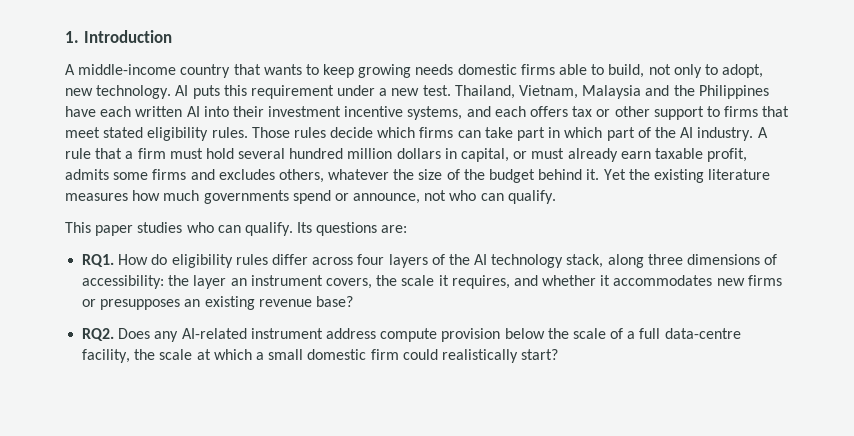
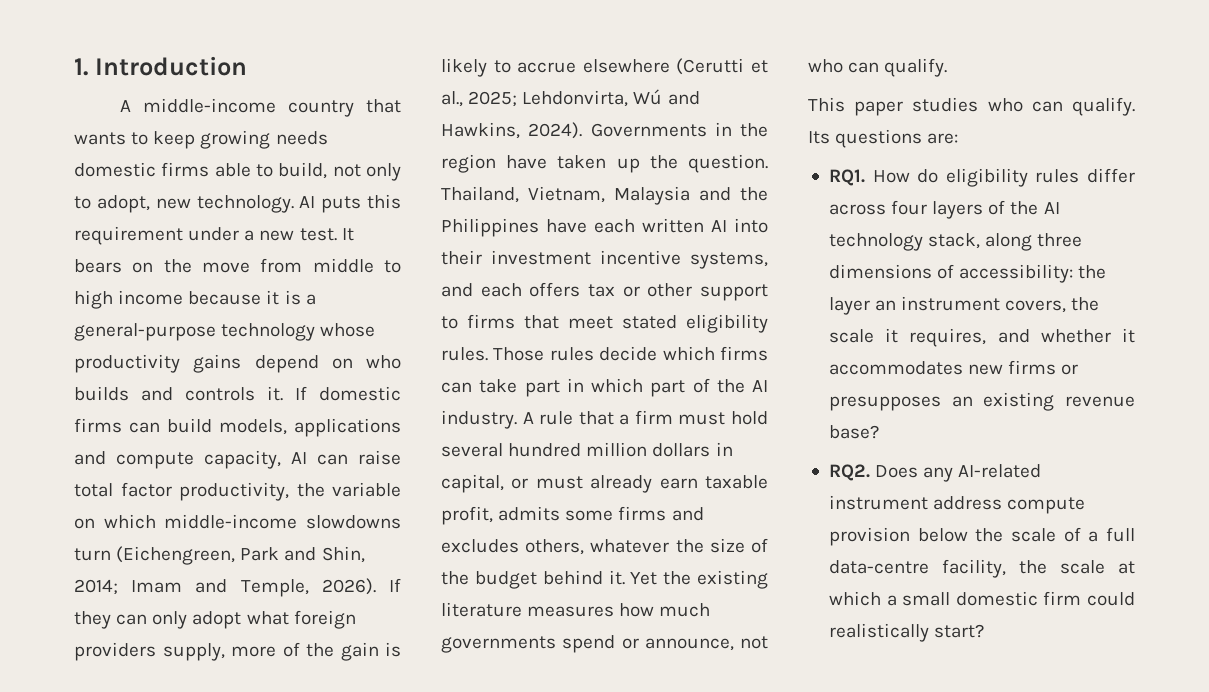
+ It bears on the move from middle to high income because it is a general-purpose technology whose productivity gains depend on who builds and controls it. If domestic firms can build models, applications and compute capacity, AI can raise total factor productivity, the variable on which middle-income slowdowns turn (Eichengreen, Park and Shin, 2014; Imam and Temple, 2026). If they can only adopt what foreign providers supply, more of the gain is likely to accrue elsewhere (Cerutti et al., 2025; Lehdonvirta, Wú and Hawkins, 2024). Governments in the region have taken up the question.

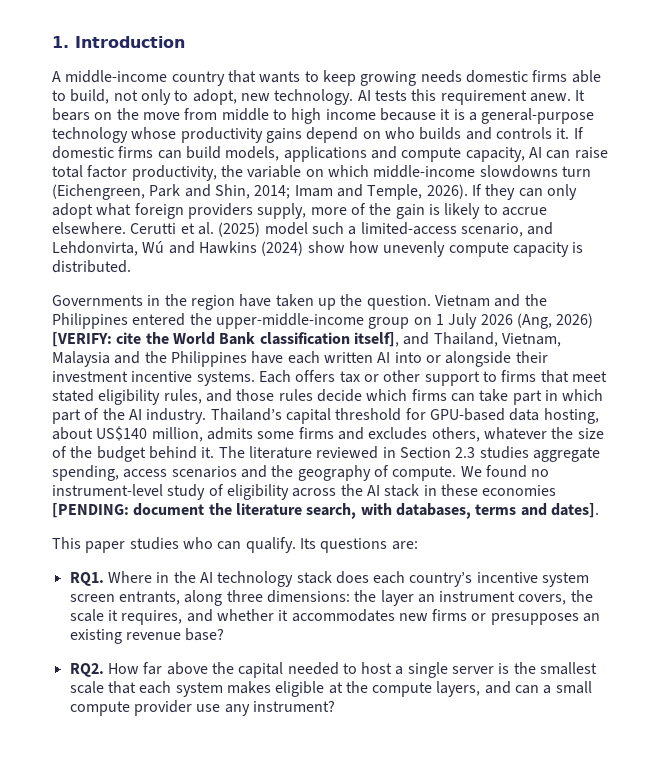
- AI puts this requirement under a new test.
+ AI tests this requirement anew.
- If they can only adopt what foreign providers supply, more of the gain is likely to accrue elsewhere (Cerutti et al., 2025; Lehdonvirta, Wú and Hawkins, 2024). Governments in the region have taken up the question.
+ If they can only adopt what foreign providers supply, more of the gain is likely to accrue elsewhere. Cerutti et al. (2025) model such a limited-access scenario, and Lehdonvirta, Wú and Hawkins (2024) show how unevenly compute capacity is distributed.
+ Governments in the region have taken up the question.
- Thailand, Vietnam, Malaysia and the Philippines have each written AI into their investment incentive systems, and each offers tax or other support to firms that meet stated eligibility rules. Those rules decide which firms can take part in which part of the AI industry.
+ Vietnam and the Philippines entered the upper-middle-income group on 1 July 2026 (Ang, 2026) [VERIFY: cite the World Bank classification itself], and Thailand, Vietnam, Malaysia and the Philippines have each written AI into or alongside their investment incentive systems. Each offers tax or other support to firms that meet stated eligibility rules, and those rules decide which firms can take part in which part of the AI industry.
- A rule that a firm must hold several hundred million dollars in capital, or must already earn taxable profit, admits some firms and excludes others, whatever the size of the budget behind it.
+ Thailand’s capital threshold for GPU-based data hosting, about US$140 million, admits some firms and excludes others, whatever the size of the budget behind it.
- Yet the existing literature measures how much governments spend or announce, not who can qualify.
+ The literature reviewed in Section 2.3 studies aggregate spending, access scenarios and the geography of compute. We found no instrument-level study of eligibility across the AI stack in these economies [PENDING: document the literature search, with databases, terms and dates].
- RQ1. How do eligibility rules differ across four layers of the AI technology stack, along three dimensions of accessibility: the layer an instrument covers, the scale it requires, and whether it accommodates new firms or presupposes an existing revenue base?
+ RQ1. Where in the AI technology stack does each country’s incentive system screen entrants, along three dimensions: the layer an instrument covers, the scale it requires, and whether it accommodates new firms or presupposes an existing revenue base?
- RQ2. Does any AI-related instrument address compute provision below the scale of a full data-centre facility, the scale at which a small domestic firm could realistically start?
+ RQ2. How far above the capital needed to host a single server is the smallest scale that each system makes eligible at the compute layers, and can a small compute provider use any instrument?

